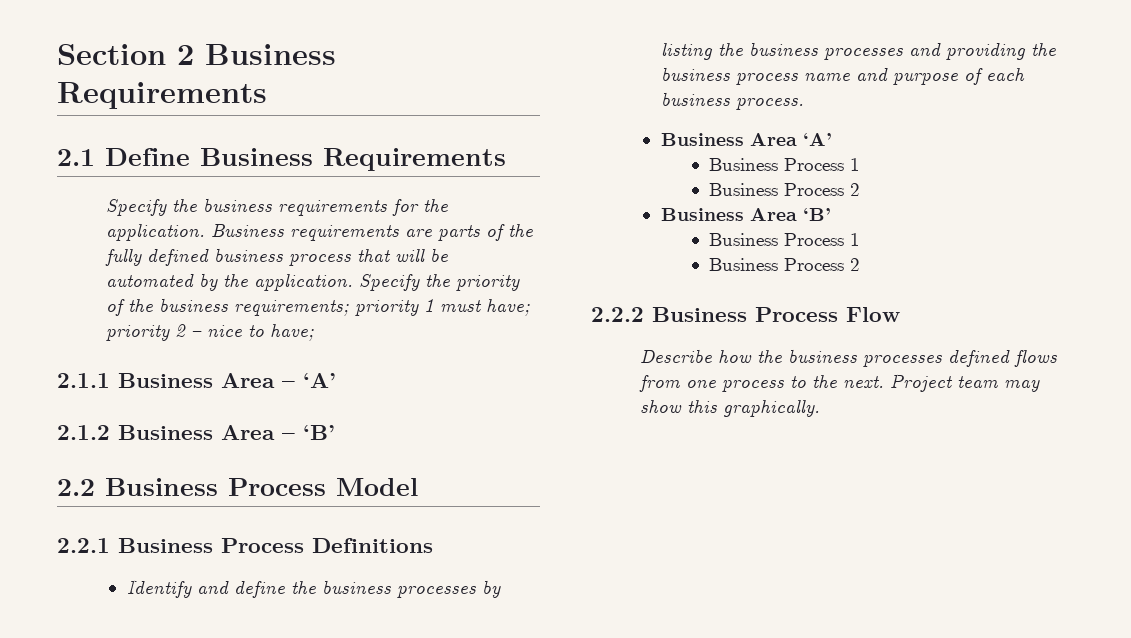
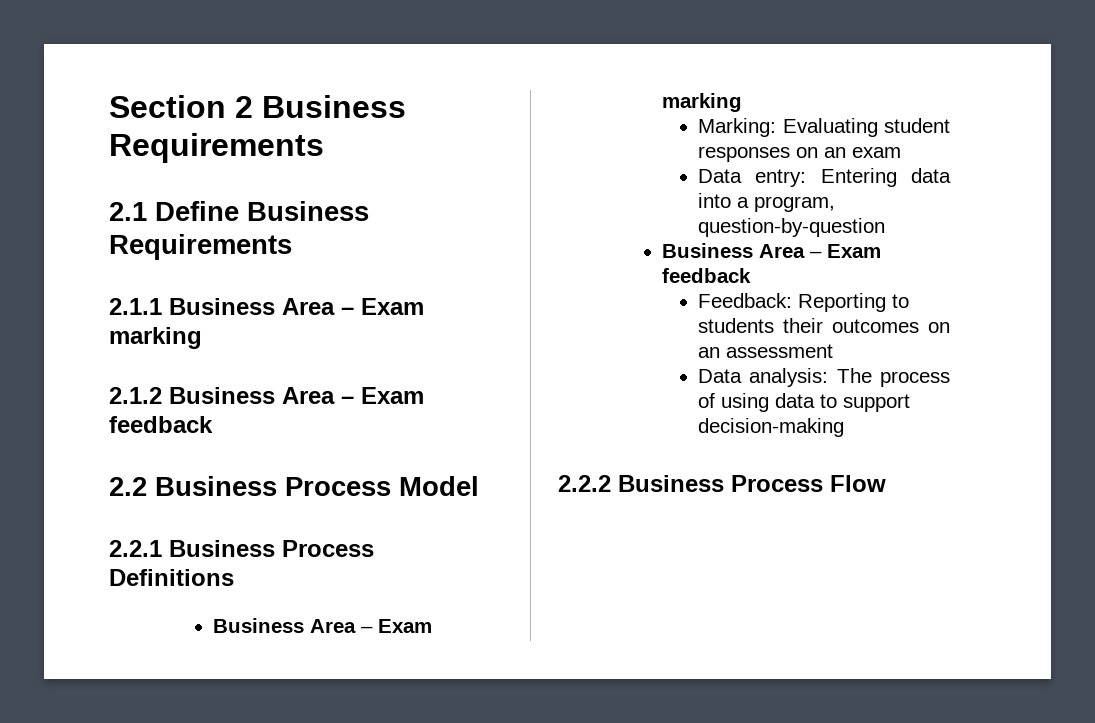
- Specify the business requirements for the application. Business requirements are parts of the fully defined business process that will be automated by the application. Specify the priority of the business requirements; priority 1 must have; priority 2 – nice to have;
- 2.1.1 Business Area – ‘A’
+ 2.1.1 Business Area – Exam marking
- 2.1.2 Business Area – ‘B’
+ 2.1.2 Business Area – Exam feedback
  2.2.1 Business Process Definitions
- Identify and define the business processes by listing the business processes and providing the business process name and purpose of each business process.
- Business Area ‘A’
- Business Process 1
- Business Process 2
- Business Area ‘B’
- Business Process 1
- Business Process 2
+ Business Area – Exam marking
+ Marking: Evaluating student responses on an exam
+ Data entry: Entering data into a program, question-by-question
+ Business Area – Exam feedback
+ Feedback: Reporting to students their outcomes on an assessment
+ Data analysis: The process of using data to support decision-making
  2.2.2 Business Process Flow
- Describe how the business processes defined flows from one process to the next. Project team may show this graphically.

